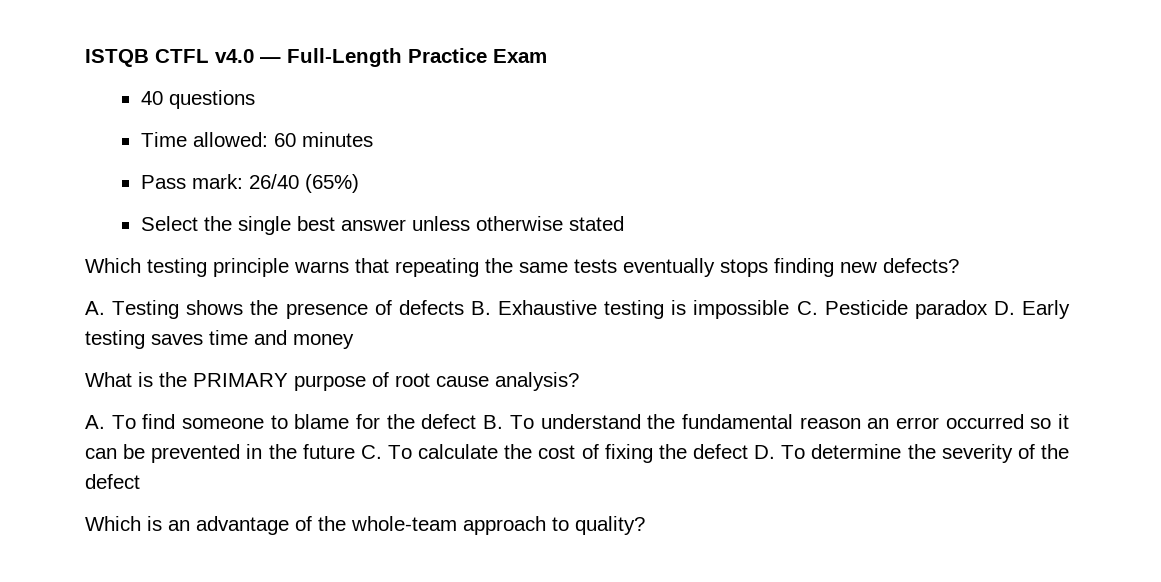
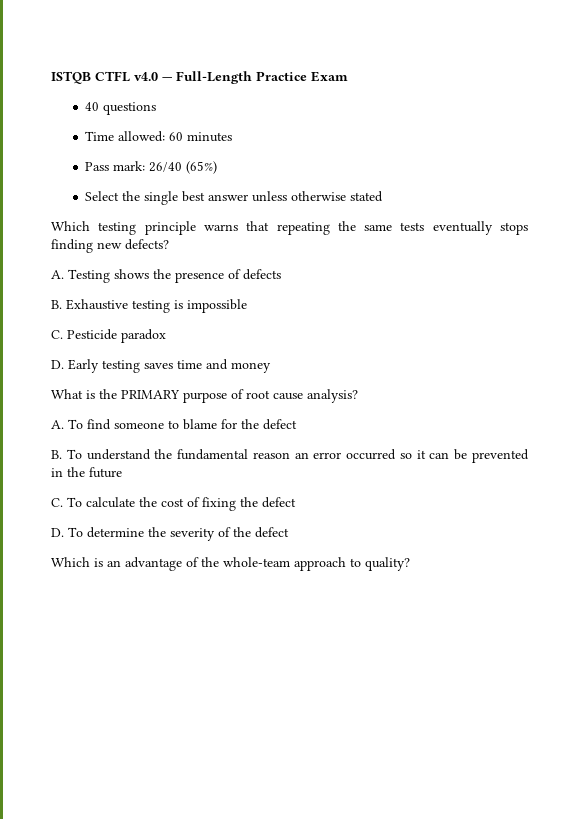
- A. Testing shows the presence of defects B. Exhaustive testing is impossible C. Pesticide paradox D. Early testing saves time and money
+ A. Testing shows the presence of defects
+ B. Exhaustive testing is impossible
+ C. Pesticide paradox
+ D. Early testing saves time and money
- A. To find someone to blame for the defect B. To understand the fundamental reason an error occurred so it can be prevented in the future C. To calculate the cost of fixing the defect D. To determine the severity of the defect
+ A. To find someone to blame for the defect
+ B. To understand the fundamental reason an error occurred so it can be prevented in the future
+ C. To calculate the cost of fixing the defect
+ D. To determine the severity of the defect

